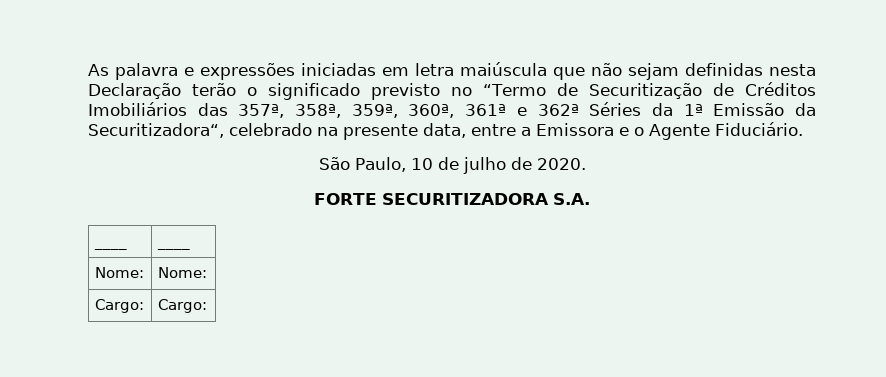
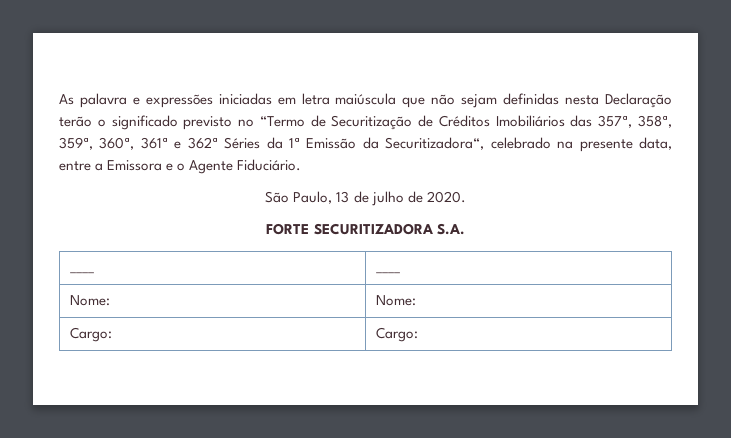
- São Paulo, 10 de julho de 2020.
+ São Paulo, 13 de julho de 2020.

